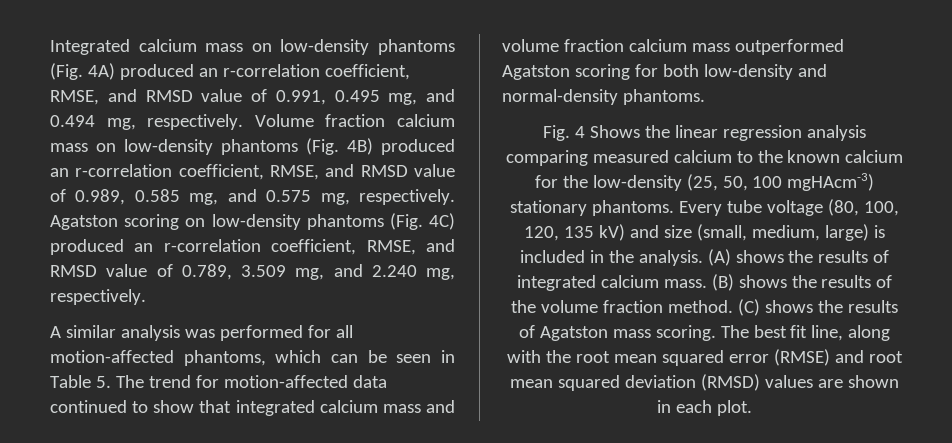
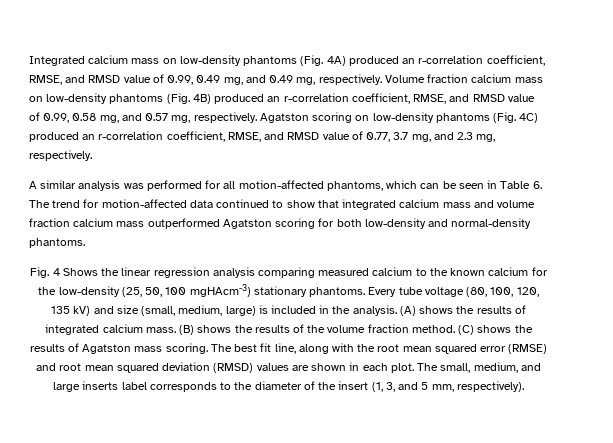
- Integrated calcium mass on low-density phantoms (Fig. 4A) produced an r-correlation coefficient, RMSE, and RMSD value of 0.991, 0.495 mg, and 0.494 mg, respectively.
+ Integrated calcium mass on low-density phantoms (Fig. 4A) produced an r-correlation coefficient, RMSE, and RMSD value of 0.99, 0.49 mg, and 0.49 mg, respectively.
- Volume fraction calcium mass on low-density phantoms (Fig. 4B) produced an r-correlation coefficient, RMSE, and RMSD value of 0.989, 0.585 mg, and 0.575 mg, respectively.
+ Volume fraction calcium mass on low-density phantoms (Fig. 4B) produced an r-correlation coefficient, RMSE, and RMSD value of 0.99, 0.58 mg, and 0.57 mg, respectively.
- Agatston scoring on low-density phantoms (Fig. 4C) produced an r-correlation coefficient, RMSE, and RMSD value of 0.789, 3.509 mg, and 2.240 mg, respectively.
+ Agatston scoring on low-density phantoms (Fig. 4C) produced an r-correlation coefficient, RMSE, and RMSD value of 0.77, 3.7 mg, and 2.3 mg, respectively.
- A similar analysis was performed for all motion-affected phantoms, which can be seen in Table 5. The trend for motion-affected data continued to show that integrated calcium mass and volume fraction calcium mass outperformed Agatston scoring for both low-density and normal-density phantoms.
+ A similar analysis was performed for all motion-affected phantoms, which can be seen in Table 6. The trend for motion-affected data continued to show that integrated calcium mass and volume fraction calcium mass outperformed Agatston scoring for both low-density and normal-density phantoms.
+ The small, medium, and large inserts label corresponds to the diameter of the insert (1, 3, and 5 mm, respectively).

